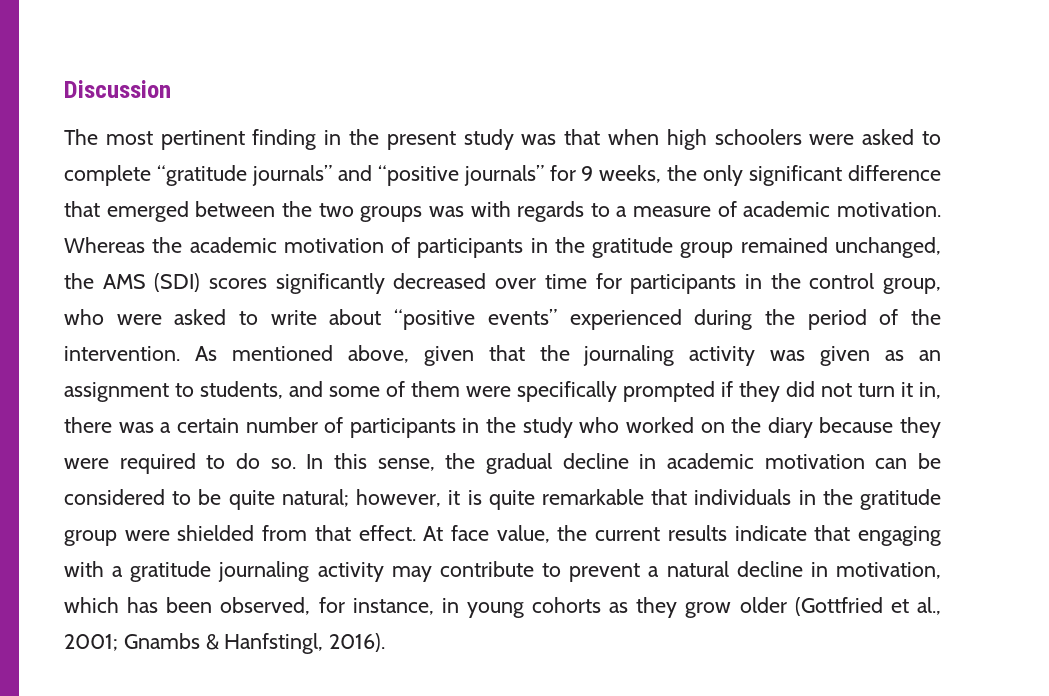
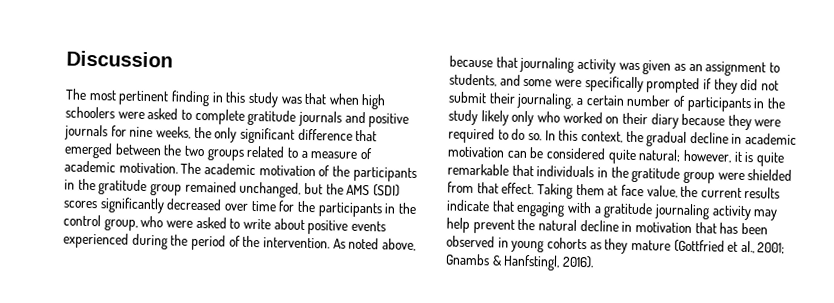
- The most pertinent finding in the present study was that when high schoolers were asked to complete “gratitude journals” and “positive journals” for 9 weeks, the only significant difference that emerged between the two groups was with regards to a measure of academic motivation.
+ The most pertinent finding in this study was that when high schoolers were asked to complete gratitude journals and positive journals for nine weeks, the only significant difference that emerged between the two groups related to a measure of academic motivation.
- Whereas the academic motivation of participants in the gratitude group remained unchanged, the AMS (SDI) scores significantly decreased over time for participants in the control group, who were asked to write about “positive events” experienced during the period of the intervention.
+ The academic motivation of the participants in the gratitude group remained unchanged, but the AMS (SDI) scores significantly decreased over time for the participants in the control group, who were asked to write about positive events experienced during the period of the intervention.
- As mentioned above, given that the journaling activity was given as an assignment to students, and some of them were specifically prompted if they did not turn it in, there was a certain number of participants in the study who worked on the diary because they were required to do so.
+ As noted above, because that journaling activity was given as an assignment to students, and some were specifically prompted if they did not submit their journaling, a certain number of participants in the study likely only who worked on their diary because they were required to do so.
- In this sense, the gradual decline in academic motivation can be considered to be quite natural; however, it is quite remarkable that individuals in the gratitude group were shielded from that effect.
+ In this context, the gradual decline in academic motivation can be considered quite natural; however, it is quite remarkable that individuals in the gratitude group were shielded from that effect.
- At face value, the current results indicate that engaging with a gratitude journaling activity may contribute to prevent a natural decline in motivation, which has been observed, for instance, in young cohorts as they grow older (Gottfried et al., 2001; Gnambs & Hanfstingl, 2016).
+ Taking them at face value, the current results indicate that engaging with a gratitude journaling activity may help prevent the natural decline in motivation that has been observed in young cohorts as they mature (Gottfried et al., 2001; Gnambs & Hanfstingl, 2016).

